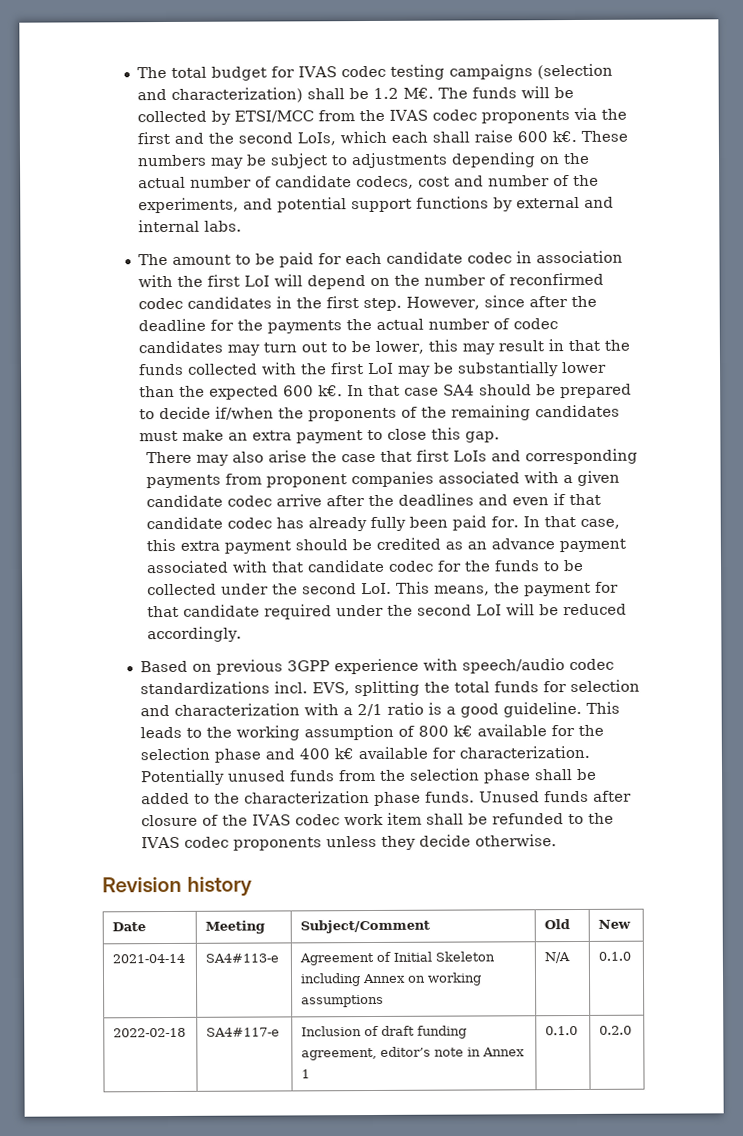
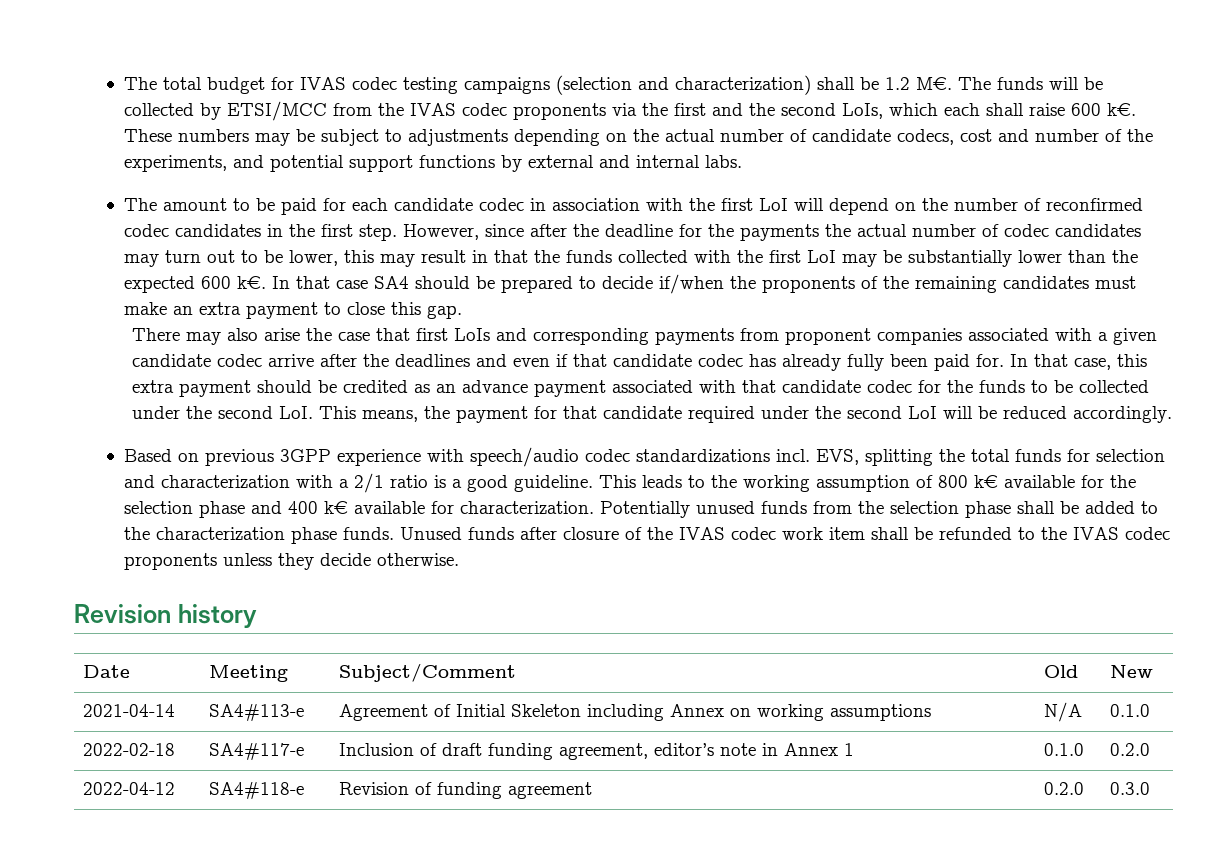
+ 2022-04-12 | SA4#118-e | Revision of funding agreement | 0.2.0 | 0.3.0

